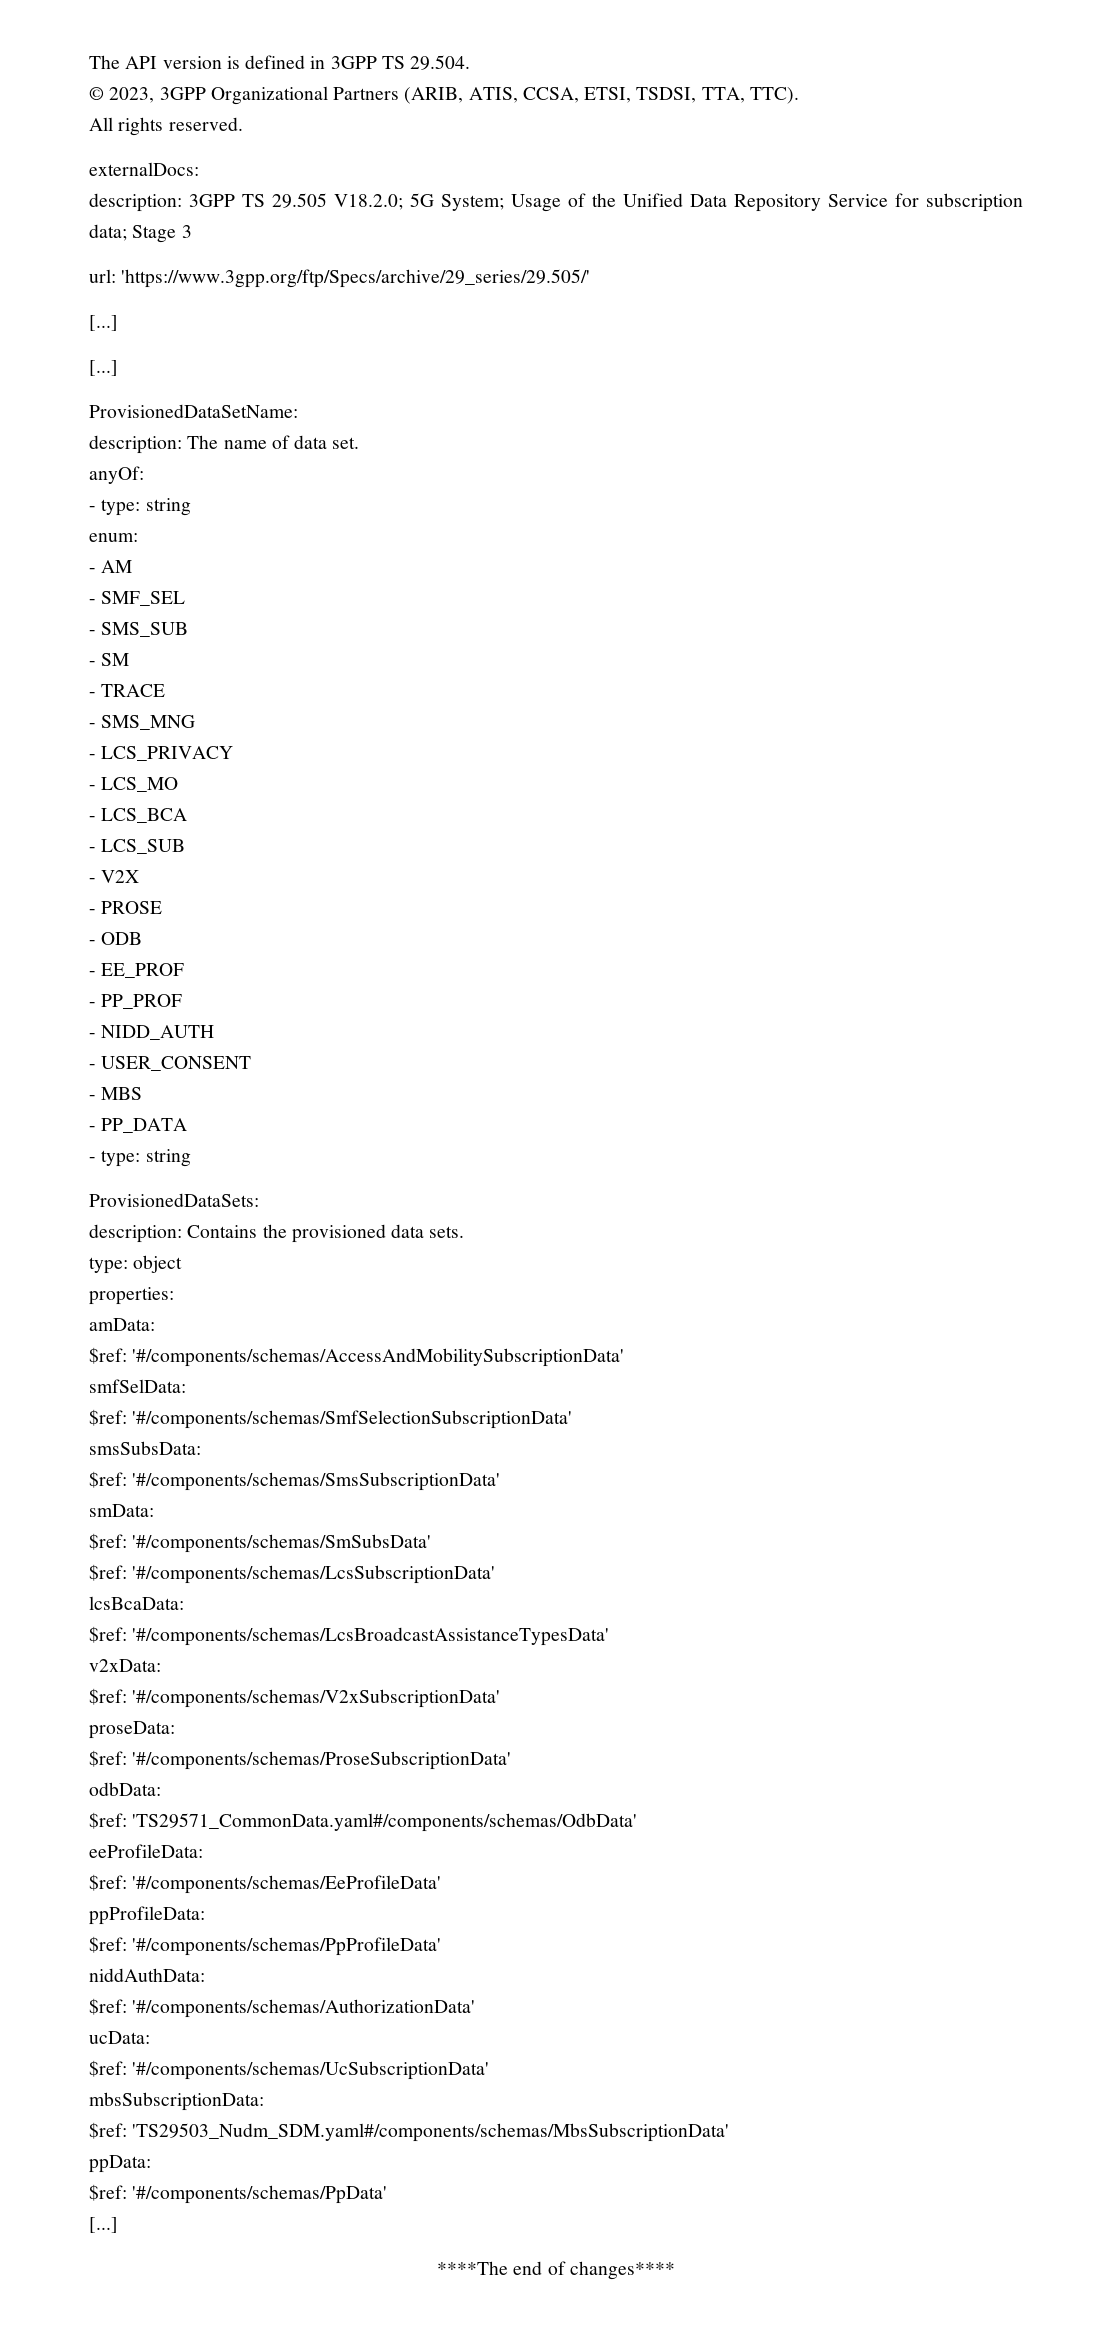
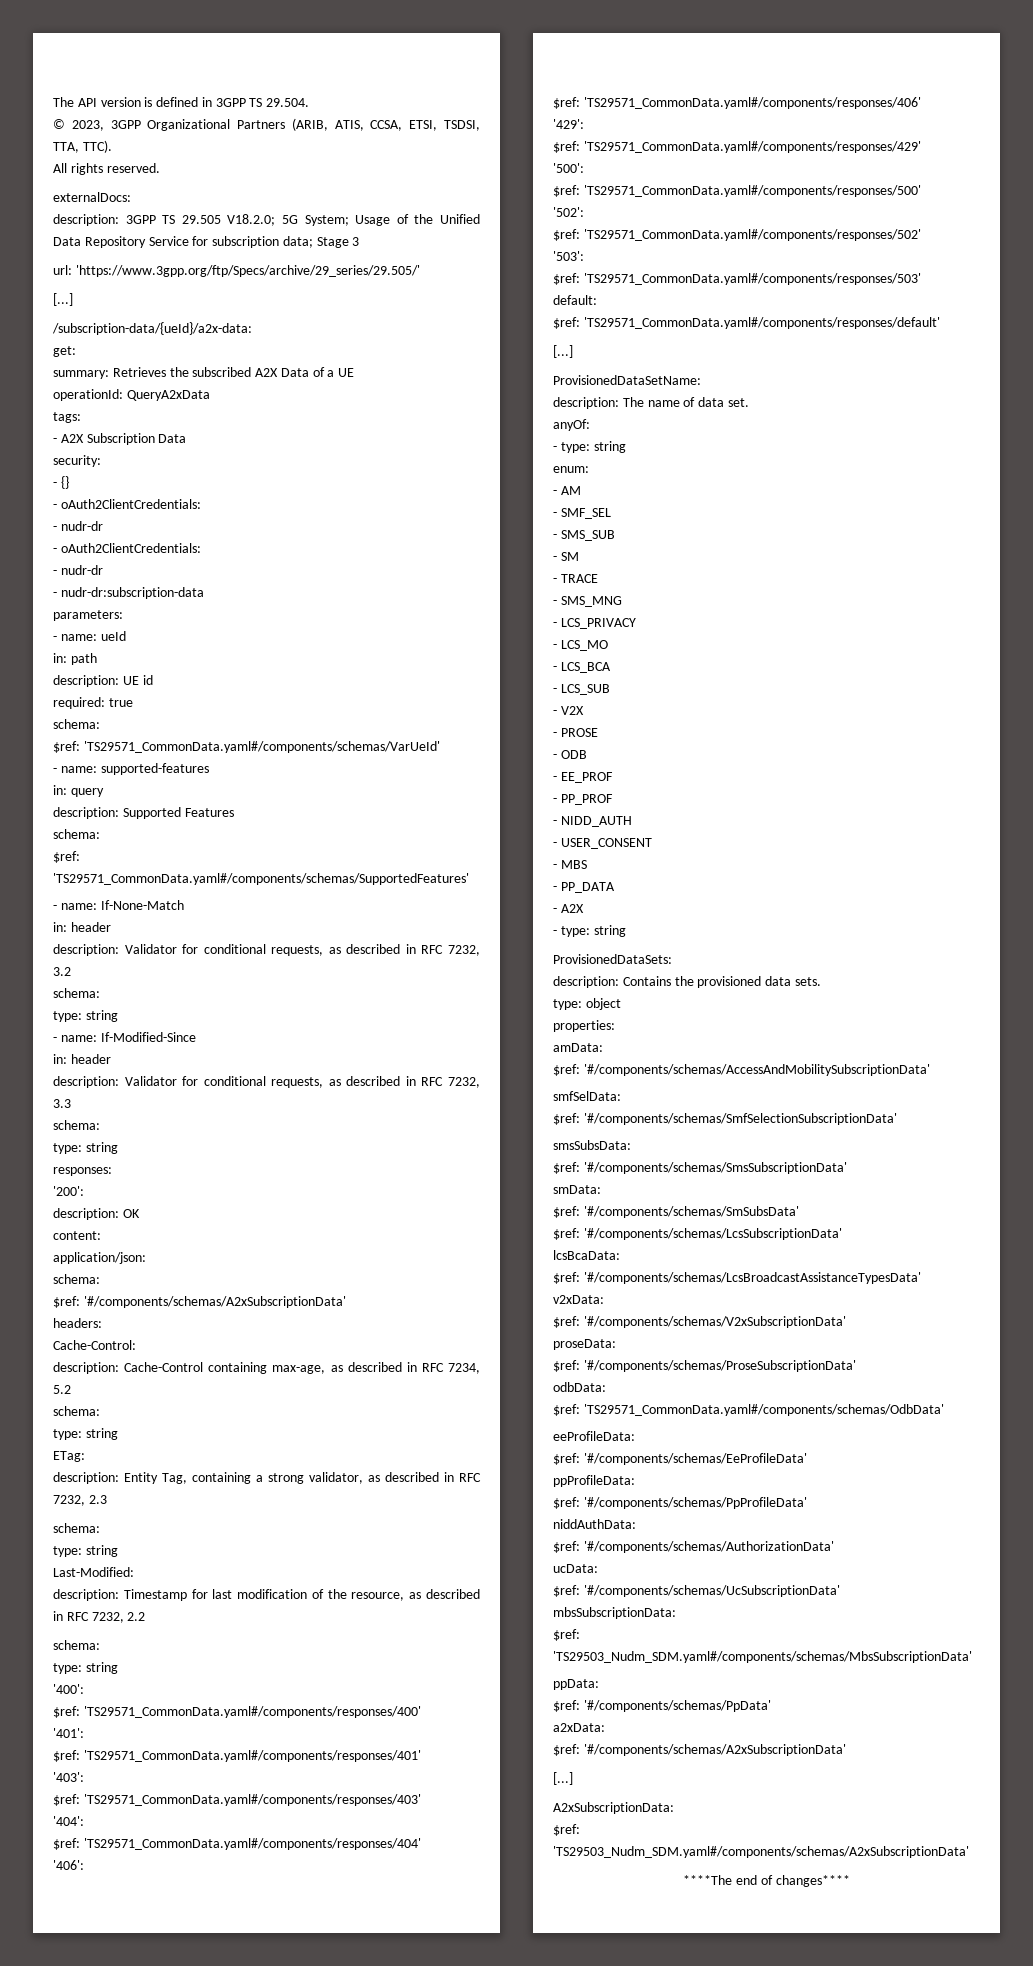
+ /subscription-data/{ueId}/a2x-data:
+ get:
+ summary: Retrieves the subscribed A2X Data of a UE
+ operationId: QueryA2xData
+ tags:
+ - A2X Subscription Data
+ security:
+ - {}
+ - oAuth2ClientCredentials:
+ - nudr-dr
+ - oAuth2ClientCredentials:
+ - nudr-dr
+ - nudr-dr:subscription-data
+ parameters:
+ - name: ueId
+ in: path
+ description: UE id
+ required: true
+ schema:
+ $ref: 'TS29571_CommonData.yaml#/components/schemas/VarUeId'
+ - name: supported-features
+ in: query
+ description: Supported Features
+ schema:
+ $ref: 'TS29571_CommonData.yaml#/components/schemas/SupportedFeatures'
+ - name: If-None-Match
+ in: header
+ description: Validator for conditional requests, as described in RFC 7232, 3.2
+ schema:
+ type: string
+ - name: If-Modified-Since
+ in: header
+ description: Validator for conditional requests, as described in RFC 7232, 3.3
+ schema:
+ type: string
+ responses:
+ '200':
+ description: OK
+ content:
+ application/json:
+ schema:
+ $ref: '#/components/schemas/A2xSubscriptionData'
+ headers:
+ Cache-Control:
+ description: Cache-Control containing max-age, as described in RFC 7234, 5.2
+ schema:
+ type: string
+ ETag:
+ description: Entity Tag, containing a strong validator, as described in RFC 7232, 2.3
+ schema:
+ type: string
+ Last-Modified:
+ description: Timestamp for last modification of the resource, as described in RFC 7232, 2.2
+ schema:
+ type: string
+ '400':
+ $ref: 'TS29571_CommonData.yaml#/components/responses/400'
+ '401':
+ $ref: 'TS29571_CommonData.yaml#/components/responses/401'
+ '403':
+ $ref: 'TS29571_CommonData.yaml#/components/responses/403'
+ '404':
+ $ref: 'TS29571_CommonData.yaml#/components/responses/404'
+ '406':
+ $ref: 'TS29571_CommonData.yaml#/components/responses/406'
+ '429':
+ $ref: 'TS29571_CommonData.yaml#/components/responses/429'
+ '500':
+ $ref: 'TS29571_CommonData.yaml#/components/responses/500'
+ '502':
+ $ref: 'TS29571_CommonData.yaml#/components/responses/502'
+ '503':
+ $ref: 'TS29571_CommonData.yaml#/components/responses/503'
+ default:
+ $ref: 'TS29571_CommonData.yaml#/components/responses/default'
  - PP_DATA
+ - A2X
  $ref: '#/components/schemas/PpData'
+ a2xData:
+ $ref: '#/components/schemas/A2xSubscriptionData'
  [...]
+ A2xSubscriptionData:
+ $ref: 'TS29503_Nudm_SDM.yaml#/components/schemas/A2xSubscriptionData'

